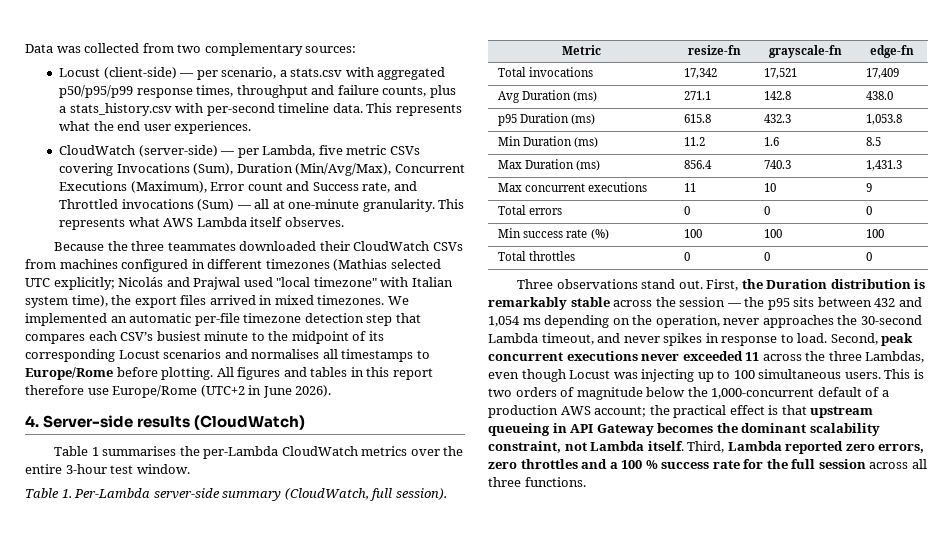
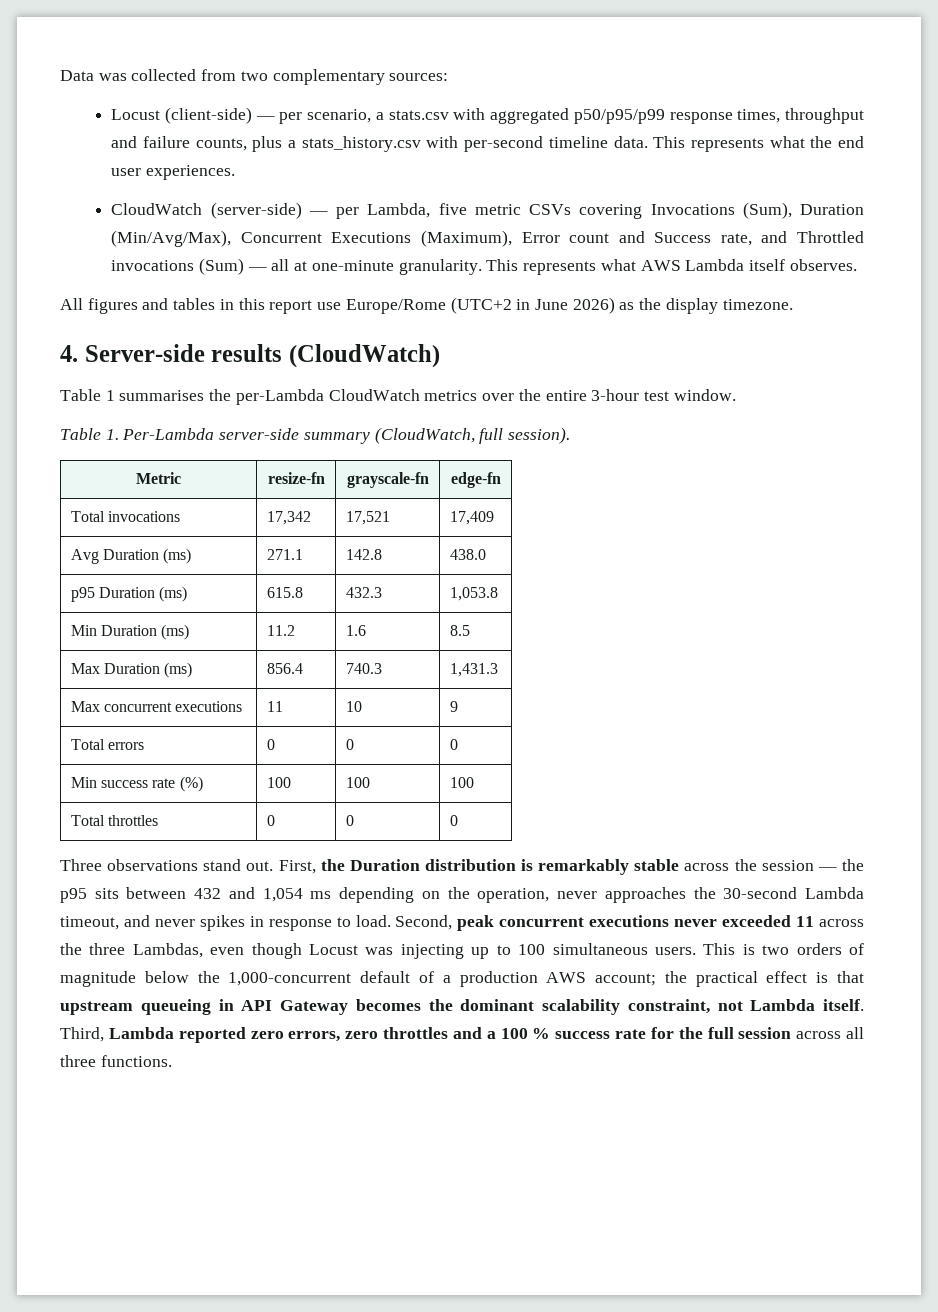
- Because the three teammates downloaded their CloudWatch CSVs from machines configured in different timezones (Mathias selected UTC explicitly; Nicolás and Prajwal used "local timezone" with Italian system time), the export files arrived in mixed timezones. We implemented an automatic per-file timezone detection step that compares each CSV’s busiest minute to the midpoint of its corresponding Locust scenarios and normalises all timestamps to Europe/Rome before plotting. All figures and tables in this report therefore use Europe/Rome (UTC+2 in June 2026).
+ All figures and tables in this report use Europe/Rome (UTC+2 in June 2026) as the display timezone.

